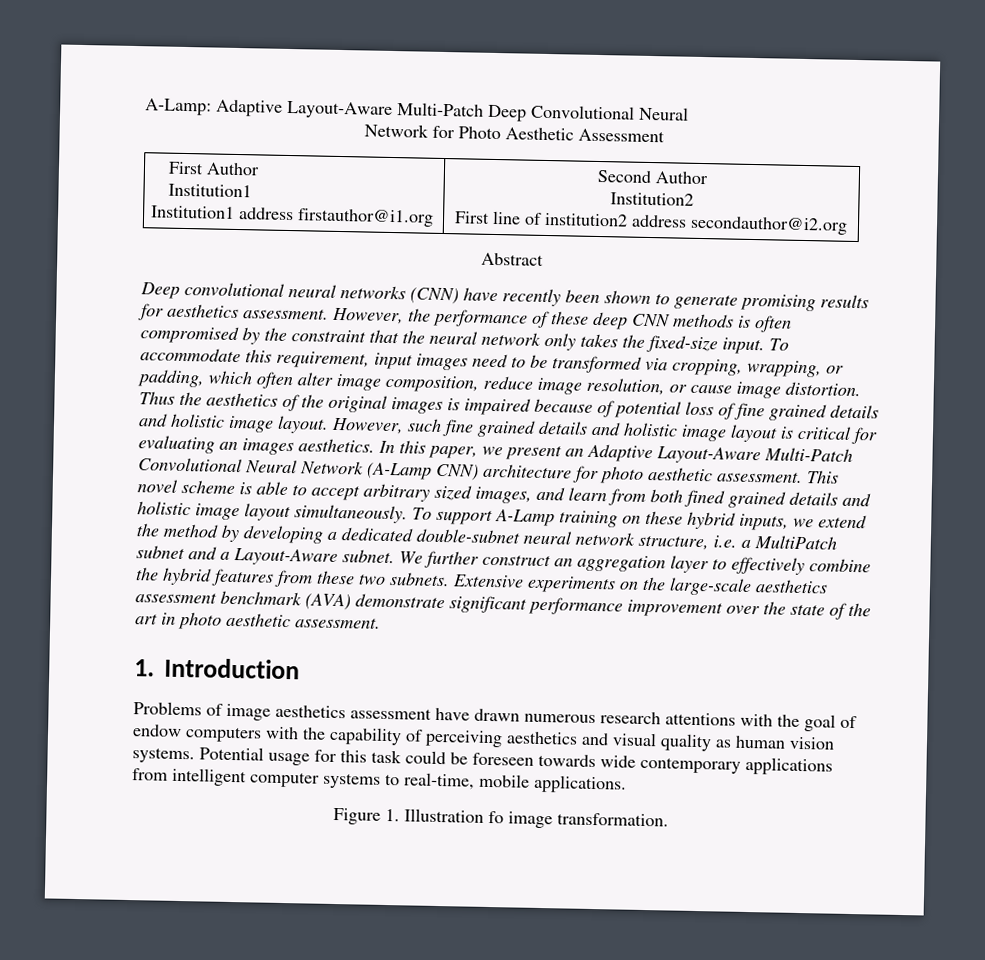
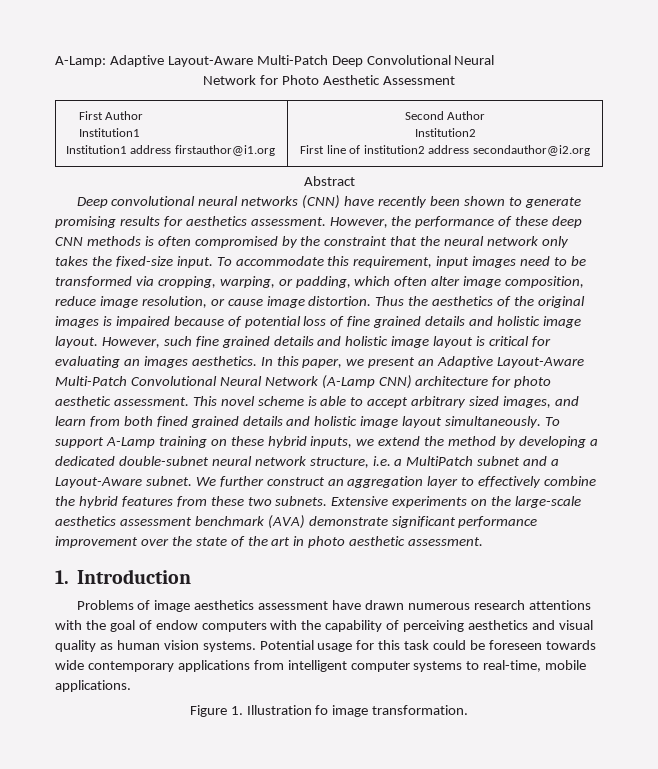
- To accommodate this requirement, input images need to be transformed via cropping, wrapping, or padding, which often alter image composition, reduce image resolution, or cause image distortion.
+ To accommodate this requirement, input images need to be transformed via cropping, warping, or padding, which often alter image composition, reduce image resolution, or cause image distortion.

